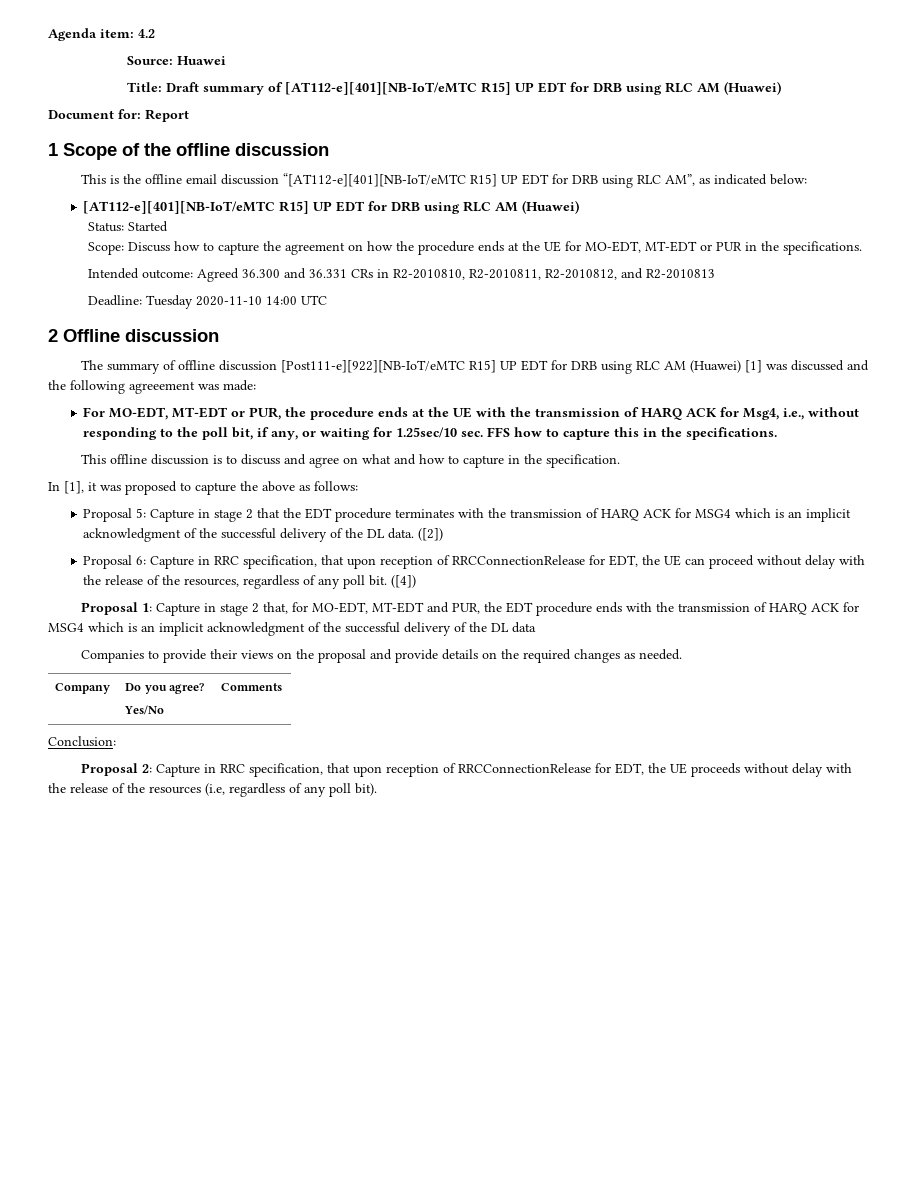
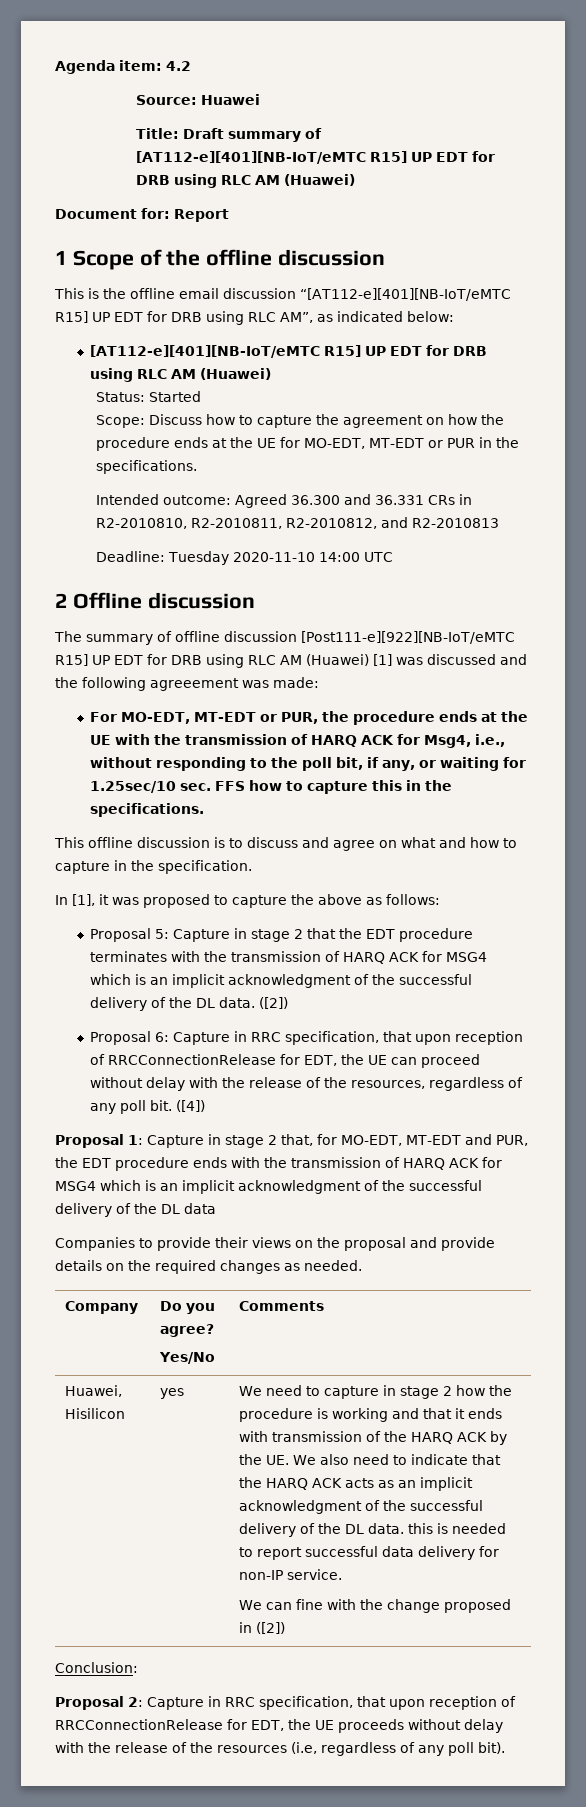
+ Huawei, Hisilicon | yes | We need to capture in stage 2 how the procedure is working and that it ends with transmission of the HARQ ACK by the UE. We also need to indicate that the HARQ ACK acts as an implicit acknowledgment of the successful delivery of the DL data. this is needed to report successful data delivery for non-IP service.
+ We can fine with the change proposed in ([2])

